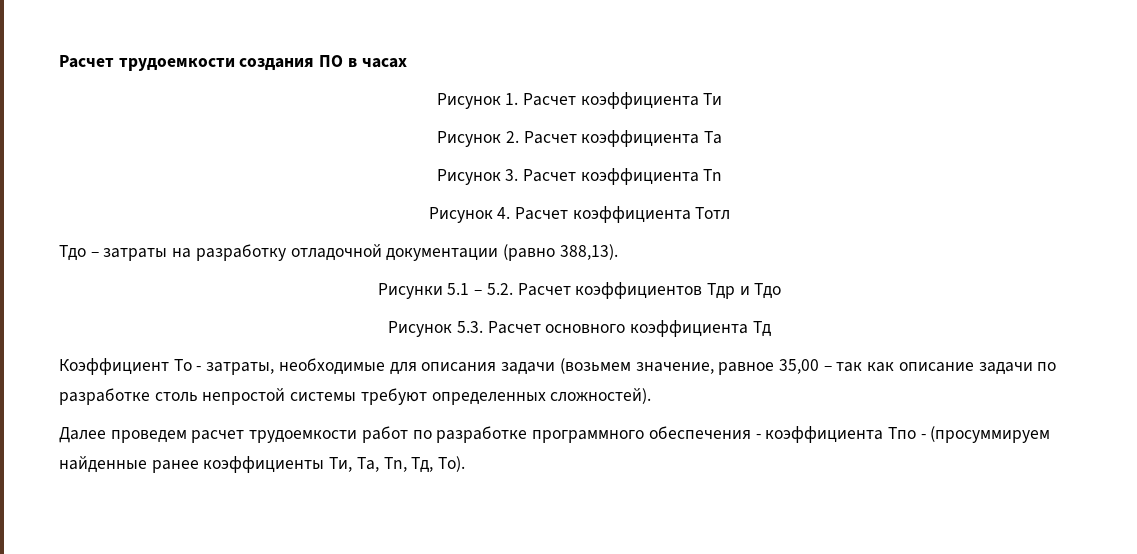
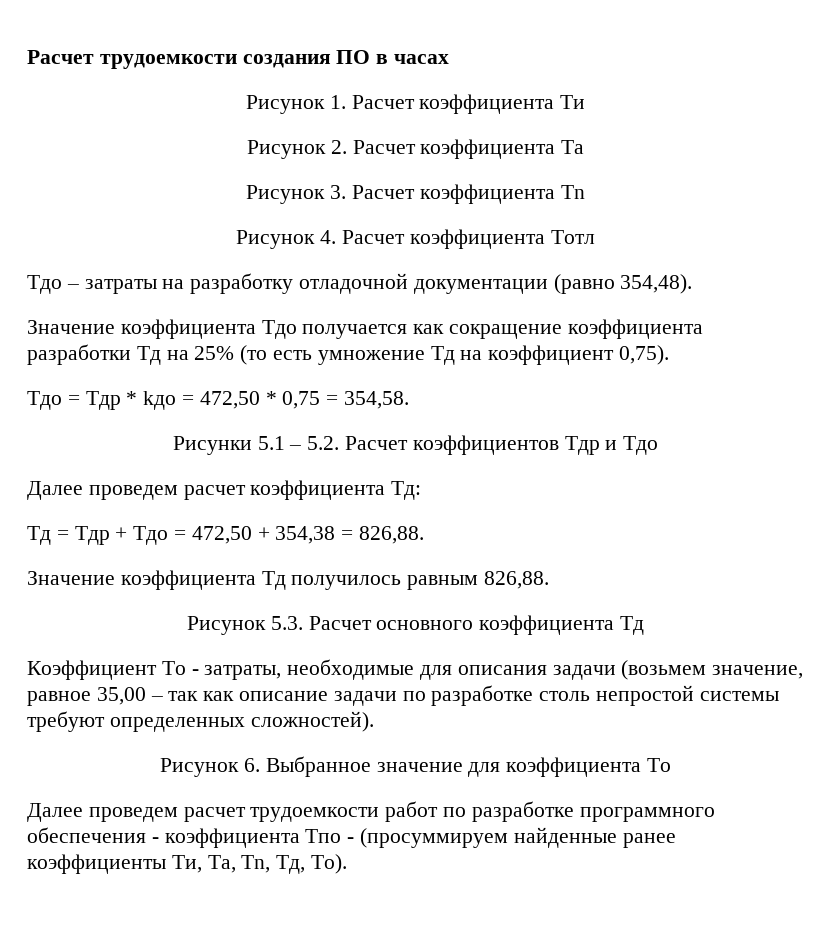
- Тдо – затраты на разработку отладочной документации (равно 388,13).
+ Тдо – затраты на разработку отладочной документации (равно 354,48).
+ Значение коэффициента Tдо получается как сокращение коэффициента разработки Tд на 25% (то есть умножение Tд на коэффициент 0,75).
+ Tдо = Tдр * kдо = 472,50 * 0,75 = 354,58.
+ Далее проведем расчет коэффициента Tд:
+ Tд = Tдр + Tдо = 472,50 + 354,38 = 826,88.
+ Значение коэффициента Tд получилось равным 826,88.
+ Рисунок 6. Выбранное значение для коэффициента Tо

